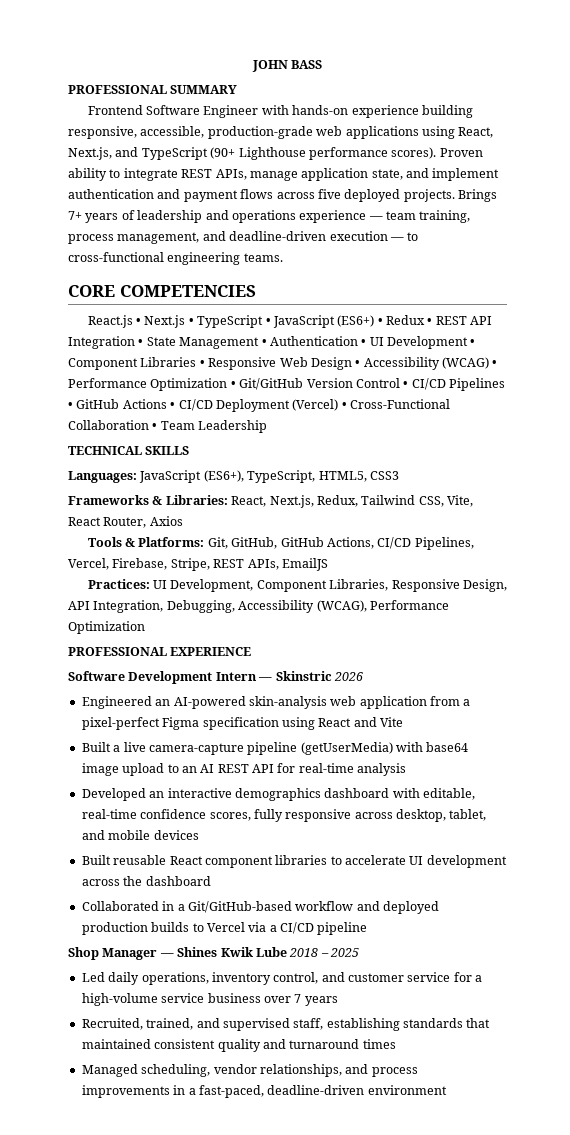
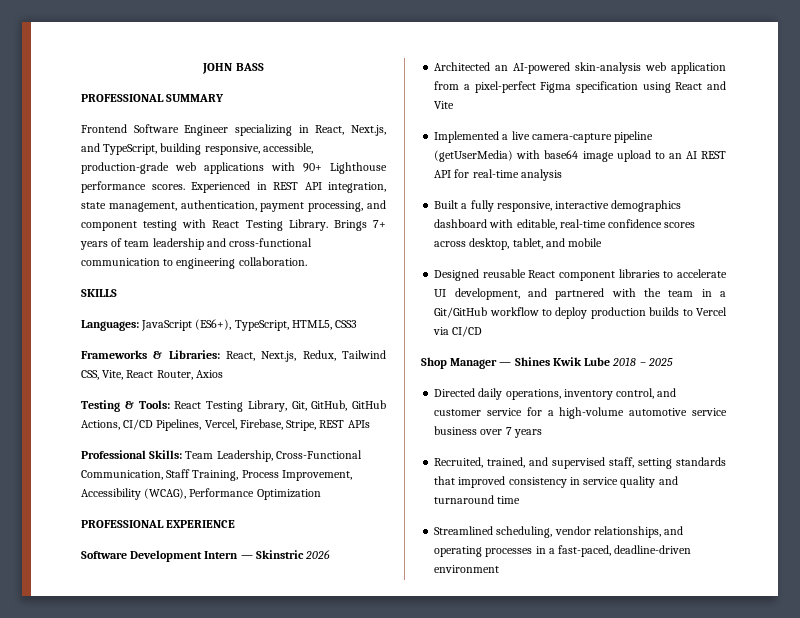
- Frontend Software Engineer with hands-on experience building responsive, accessible, production-grade web applications using React, Next.js, and TypeScript (90+ Lighthouse performance scores). Proven ability to integrate REST APIs, manage application state, and implement authentication and payment flows across five deployed projects.
+ Frontend Software Engineer specializing in React, Next.js, and TypeScript, building responsive, accessible, production-grade web applications with 90+ Lighthouse performance scores. Experienced in REST API integration, state management, authentication, payment processing, and component testing with React Testing Library.
- Brings 7+ years of leadership and operations experience — team training, process management, and deadline-driven execution — to cross-functional engineering teams.
- CORE COMPETENCIES
- React.js • Next.js • TypeScript • JavaScript (ES6+) • Redux • REST API Integration • State Management • Authentication • UI Development • Component Libraries • Responsive Web Design • Accessibility (WCAG) • Performance Optimization • Git/GitHub Version Control • CI/CD Pipelines • GitHub Actions • CI/CD Deployment (Vercel) • Cross-Functional Collaboration • Team Leadership
- TECHNICAL SKILLS
+ Brings 7+ years of team leadership and cross-functional communication to engineering collaboration.
+ SKILLS
- Tools & Platforms: Git, GitHub, GitHub Actions, CI/CD Pipelines, Vercel, Firebase, Stripe, REST APIs, EmailJS
- Practices: UI Development, Component Libraries, Responsive Design, API Integration, Debugging, Accessibility (WCAG), Performance Optimization
+ Testing & Tools: React Testing Library, Git, GitHub, GitHub Actions, CI/CD Pipelines, Vercel, Firebase, Stripe, REST APIs
+ Professional Skills: Team Leadership, Cross-Functional Communication, Staff Training, Process Improvement, Accessibility (WCAG), Performance Optimization
- Engineered an AI-powered skin-analysis web application from a pixel-perfect Figma specification using React and Vite
+ Architected an AI-powered skin-analysis web application from a pixel-perfect Figma specification using React and Vite
- Built a live camera-capture pipeline (getUserMedia) with base64 image upload to an AI REST API for real-time analysis
+ Implemented a live camera-capture pipeline (getUserMedia) with base64 image upload to an AI REST API for real-time analysis
- Developed an interactive demographics dashboard with editable, real-time confidence scores, fully responsive across desktop, tablet, and mobile devices
- Built reusable React component libraries to accelerate UI development across the dashboard
- Collaborated in a Git/GitHub-based workflow and deployed production builds to Vercel via a CI/CD pipeline
+ Built a fully responsive, interactive demographics dashboard with editable, real-time confidence scores across desktop, tablet, and mobile
+ Designed reusable React component libraries to accelerate UI development, and partnered with the team in a Git/GitHub workflow to deploy production builds to Vercel via CI/CD
- Led daily operations, inventory control, and customer service for a high-volume service business over 7 years
+ Directed daily operations, inventory control, and customer service for a high-volume automotive service business over 7 years
- Recruited, trained, and supervised staff, establishing standards that maintained consistent quality and turnaround times
- Managed scheduling, vendor relationships, and process improvements in a fast-paced, deadline-driven environment
+ Recruited, trained, and supervised staff, setting standards that improved consistency in service quality and turnaround time
+ Streamlined scheduling, vendor relationships, and operating processes in a fast-paced, deadline-driven environment

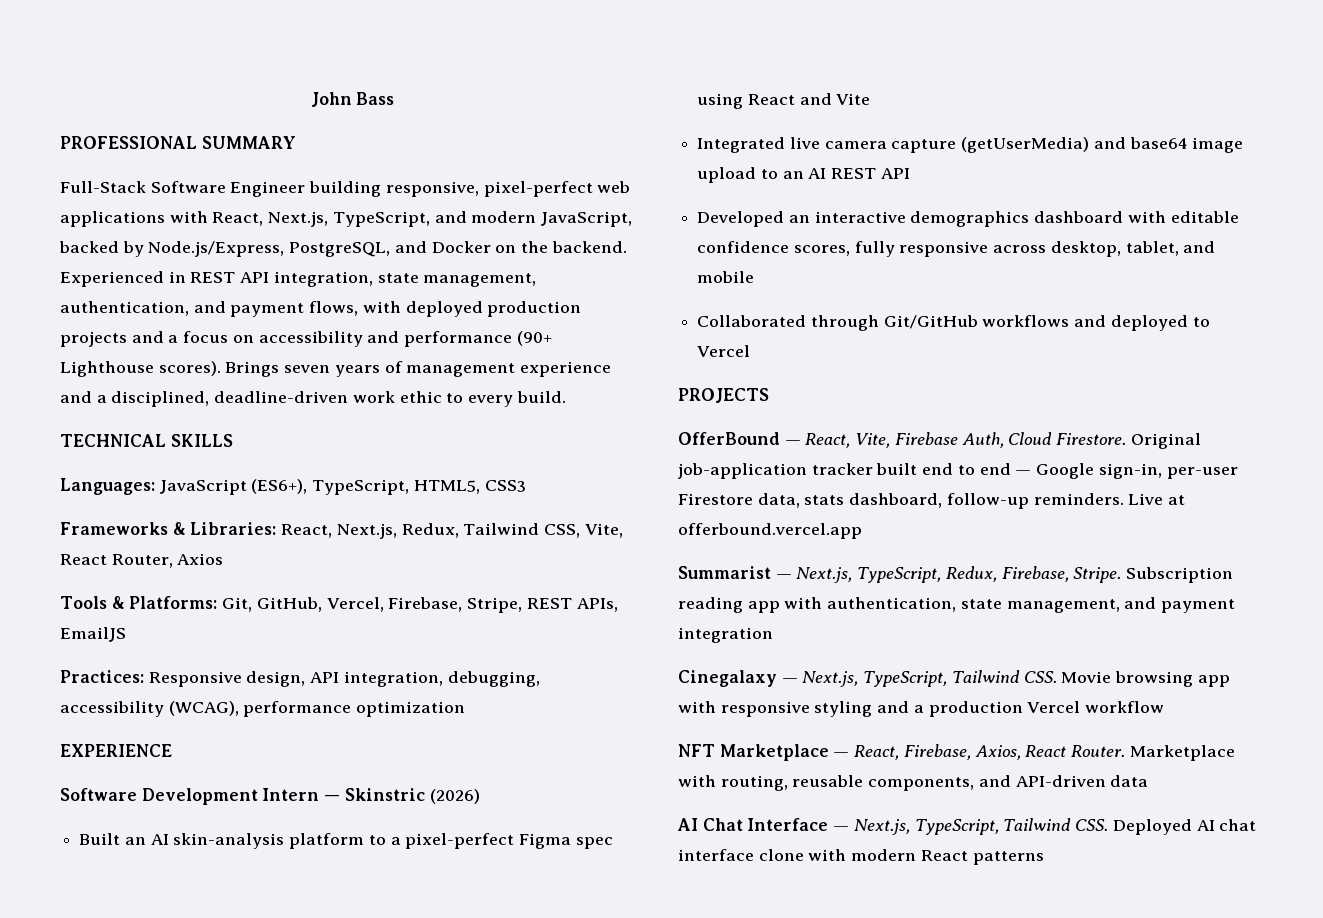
- JOHN BASS
+ John Bass
- Frontend Software Engineer specializing in React, Next.js, and TypeScript, building responsive, accessible, production-grade web applications with 90+ Lighthouse performance scores.
+ Full-Stack Software Engineer building responsive, pixel-perfect web applications with React, Next.js, TypeScript, and modern JavaScript, backed by Node.js/Express, PostgreSQL, and Docker on the backend.
- Experienced in REST API integration, state management, authentication, payment processing, and component testing with React Testing Library. Brings 7+ years of team leadership and cross-functional communication to engineering collaboration.
- SKILLS
+ Experienced in REST API integration, state management, authentication, and payment flows, with deployed production projects and a focus on accessibility and performance (90+ Lighthouse scores). Brings seven years of management experience and a disciplined, deadline-driven work ethic to every build.
+ TECHNICAL SKILLS
- Testing & Tools: React Testing Library, Git, GitHub, GitHub Actions, CI/CD Pipelines, Vercel, Firebase, Stripe, REST APIs
- Professional Skills: Team Leadership, Cross-Functional Communication, Staff Training, Process Improvement, Accessibility (WCAG), Performance Optimization
- PROFESSIONAL EXPERIENCE
+ Tools & Platforms: Git, GitHub, Vercel, Firebase, Stripe, REST APIs, EmailJS
+ Practices: Responsive design, API integration, debugging, accessibility (WCAG), performance optimization
+ EXPERIENCE
- Software Development Intern — Skinstric 2026
- Architected an AI-powered skin-analysis web application from a pixel-perfect Figma specification using React and Vite
+ Software Development Intern — Skinstric (2026)
+ Built an AI skin-analysis platform to a pixel-perfect Figma spec using React and Vite
- Implemented a live camera-capture pipeline (getUserMedia) with base64 image upload to an AI REST API for real-time analysis
- Built a fully responsive, interactive demographics dashboard with editable, real-time confidence scores across desktop, tablet, and mobile
+ Integrated live camera capture (getUserMedia) and base64 image upload to an AI REST API
+ Developed an interactive demographics dashboard with editable confidence scores, fully responsive across desktop, tablet, and mobile
- Designed reusable React component libraries to accelerate UI development, and partnered with the team in a Git/GitHub workflow to deploy production builds to Vercel via CI/CD
- Shop Manager — Shines Kwik Lube 2018 – 2025
- Directed daily operations, inventory control, and customer service for a high-volume automotive service business over 7 years
- Recruited, trained, and supervised staff, setting standards that improved consistency in service quality and turnaround time
- Streamlined scheduling, vendor relationships, and operating processes in a fast-paced, deadline-driven environment
+ Collaborated through Git/GitHub workflows and deployed to Vercel
+ PROJECTS
+ OfferBound — React, Vite, Firebase Auth, Cloud Firestore. Original job-application tracker built end to end — Google sign-in, per-user Firestore data, stats dashboard, follow-up reminders. Live at offerbound.vercel.app
+ Summarist — Next.js, TypeScript, Redux, Firebase, Stripe. Subscription reading app with authentication, state management, and payment integration
+ Cinegalaxy — Next.js, TypeScript, Tailwind CSS. Movie browsing app with responsive styling and a production Vercel workflow
+ NFT Marketplace — React, Firebase, Axios, React Router. Marketplace with routing, reusable components, and API-driven data
+ AI Chat Interface — Next.js, TypeScript, Tailwind CSS. Deployed AI chat interface clone with modern React patterns

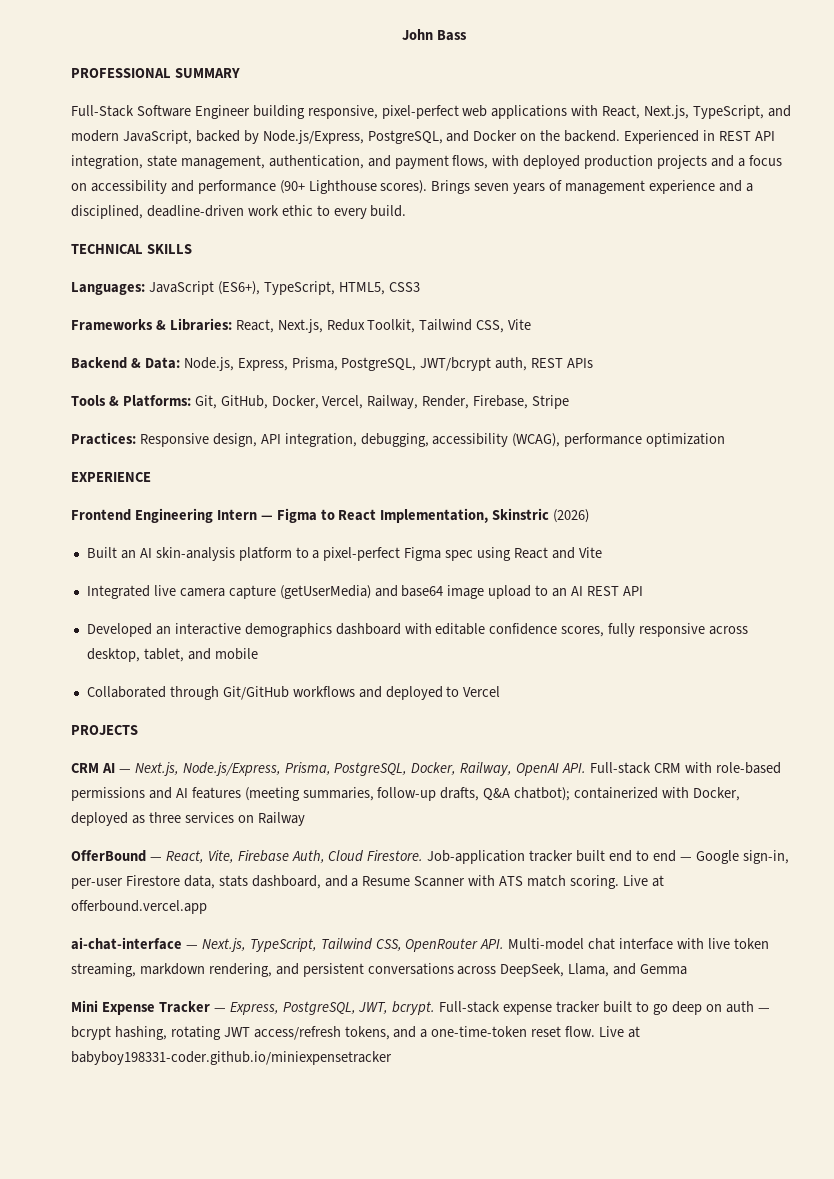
- Frameworks & Libraries: React, Next.js, Redux, Tailwind CSS, Vite, React Router, Axios
+ Frameworks & Libraries: React, Next.js, Redux Toolkit, Tailwind CSS, Vite
+ Backend & Data: Node.js, Express, Prisma, PostgreSQL, JWT/bcrypt auth, REST APIs
- Tools & Platforms: Git, GitHub, Vercel, Firebase, Stripe, REST APIs, EmailJS
+ Tools & Platforms: Git, GitHub, Docker, Vercel, Railway, Render, Firebase, Stripe
- Software Development Intern — Skinstric (2026)
+ Frontend Engineering Intern — Figma to React Implementation, Skinstric (2026)
+ CRM AI — Next.js, Node.js/Express, Prisma, PostgreSQL, Docker, Railway, OpenAI API. Full-stack CRM with role-based permissions and AI features (meeting summaries, follow-up drafts, Q&A chatbot); containerized with Docker, deployed as three services on Railway
- Original job-application tracker built end to end — Google sign-in, per-user Firestore data, stats dashboard, follow-up reminders. Live at offerbound.vercel.app
- Summarist — Next.js, TypeScript, Redux, Firebase, Stripe. Subscription reading app with authentication, state management, and payment integration
- Cinegalaxy — Next.js, TypeScript, Tailwind CSS. Movie browsing app with responsive styling and a production Vercel workflow
- NFT Marketplace — React, Firebase, Axios, React Router. Marketplace with routing, reusable components, and API-driven data
- AI Chat Interface — Next.js, TypeScript, Tailwind CSS. Deployed AI chat interface clone with modern React patterns
+ Job-application tracker built end to end — Google sign-in, per-user Firestore data, stats dashboard, and a Resume Scanner with ATS match scoring. Live at offerbound.vercel.app
+ ai-chat-interface — Next.js, TypeScript, Tailwind CSS, OpenRouter API. Multi-model chat interface with live token streaming, markdown rendering, and persistent conversations across DeepSeek, Llama, and Gemma
+ Mini Expense Tracker — Express, PostgreSQL, JWT, bcrypt. Full-stack expense tracker built to go deep on auth — bcrypt hashing, rotating JWT access/refresh tokens, and a one-time-token reset flow. Live at babyboy198331-coder.github.io/miniexpensetracker

